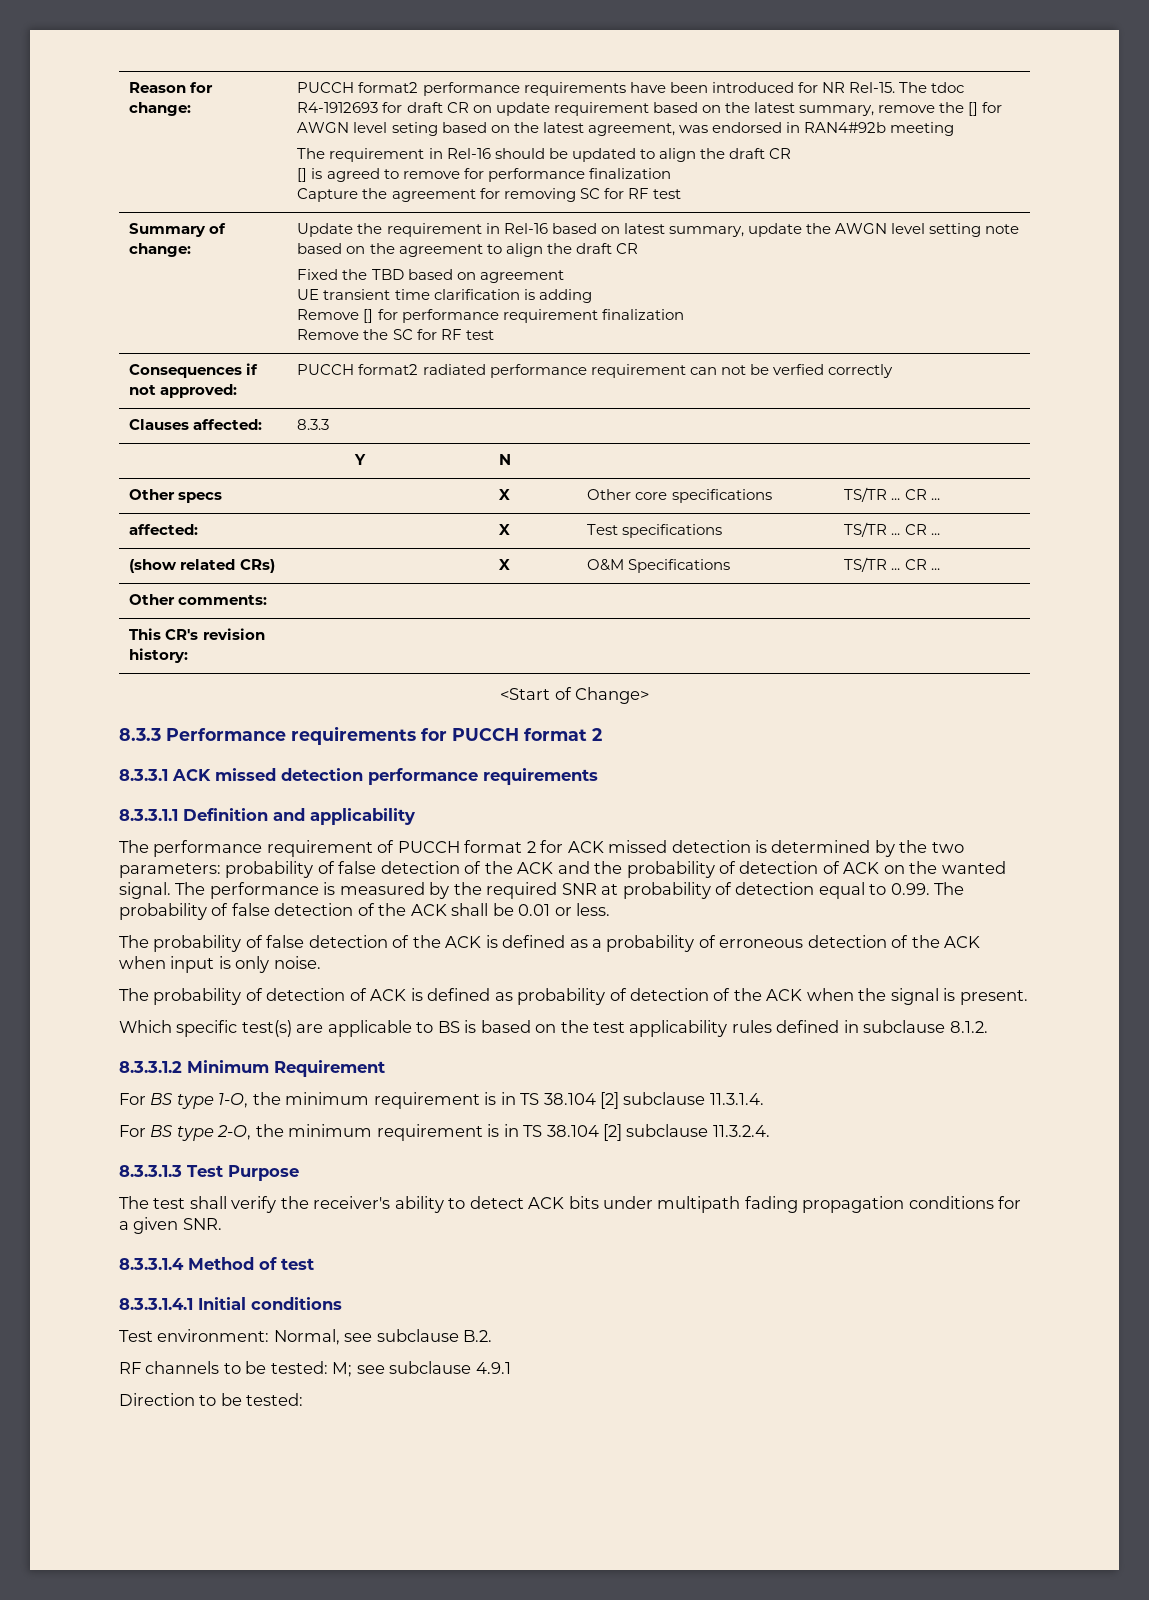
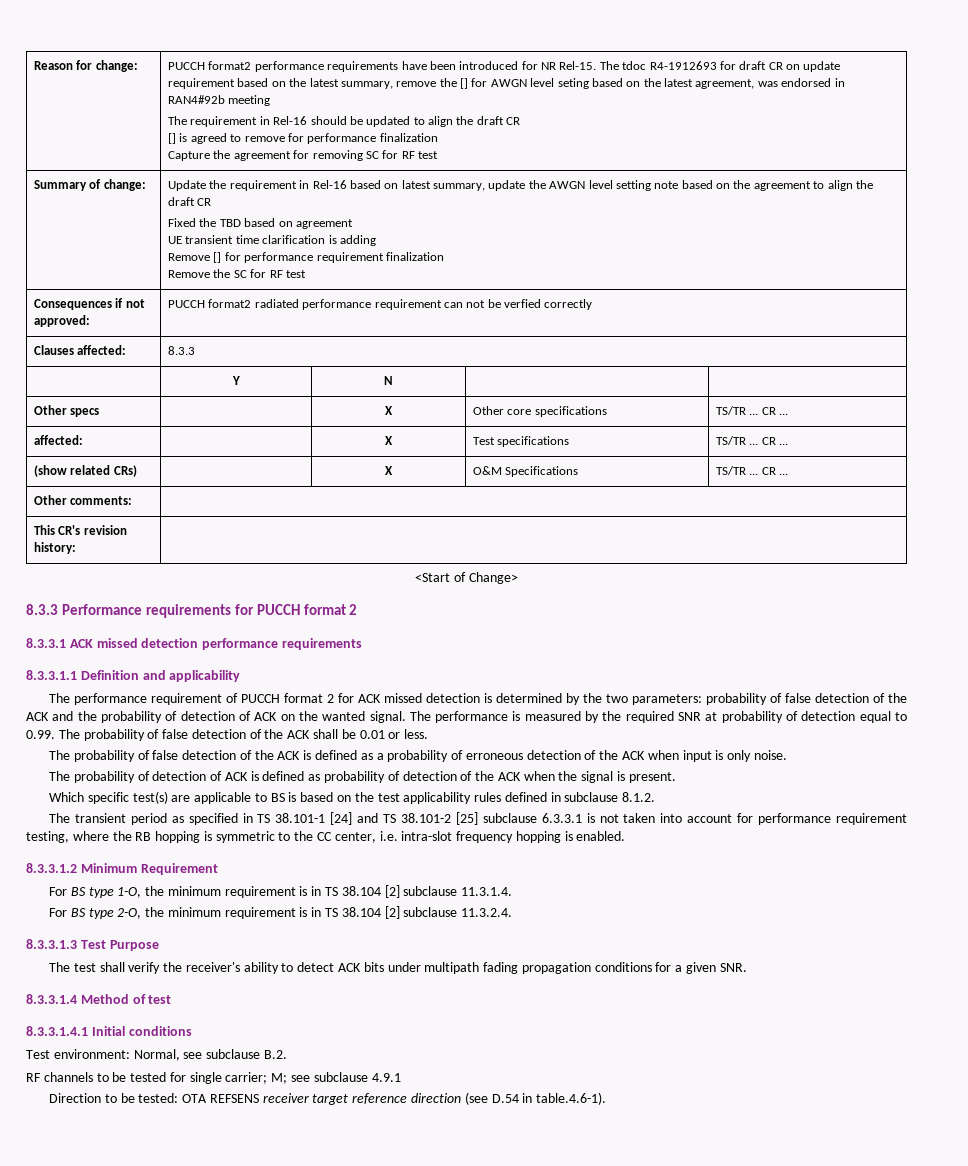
+ The transient period as specified in TS 38.101-1 [24] and TS 38.101-2 [25] subclause 6.3.3.1 is not taken into account for performance requirement testing, where the RB hopping is symmetric to the CC center, i.e. intra-slot frequency hopping is enabled.
- RF channels to be tested: M; see subclause 4.9.1
+ RF channels to be tested for single carrier; M; see subclause 4.9.1
- Direction to be tested:
+ Direction to be tested: OTA REFSENS receiver target reference direction (see D.54 in table.4.6-1).

